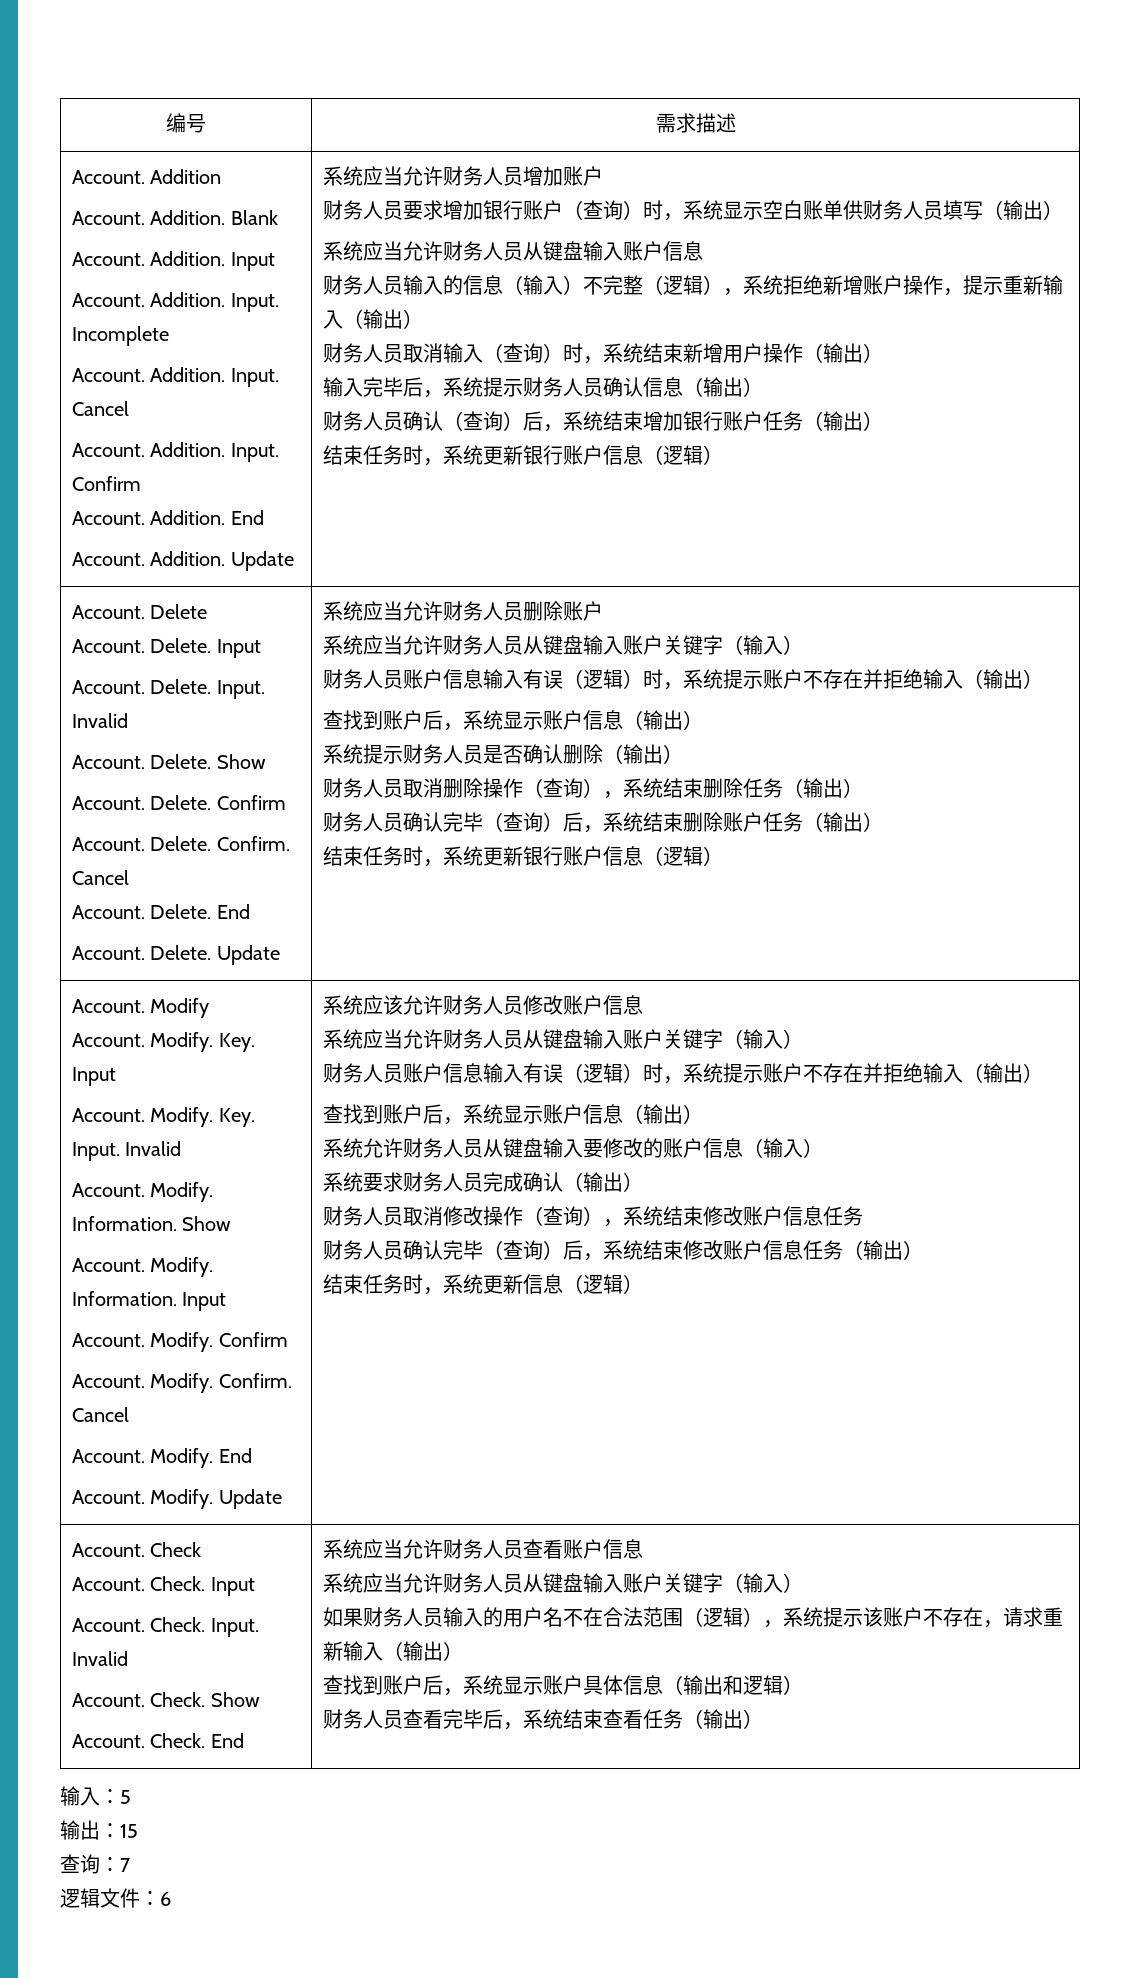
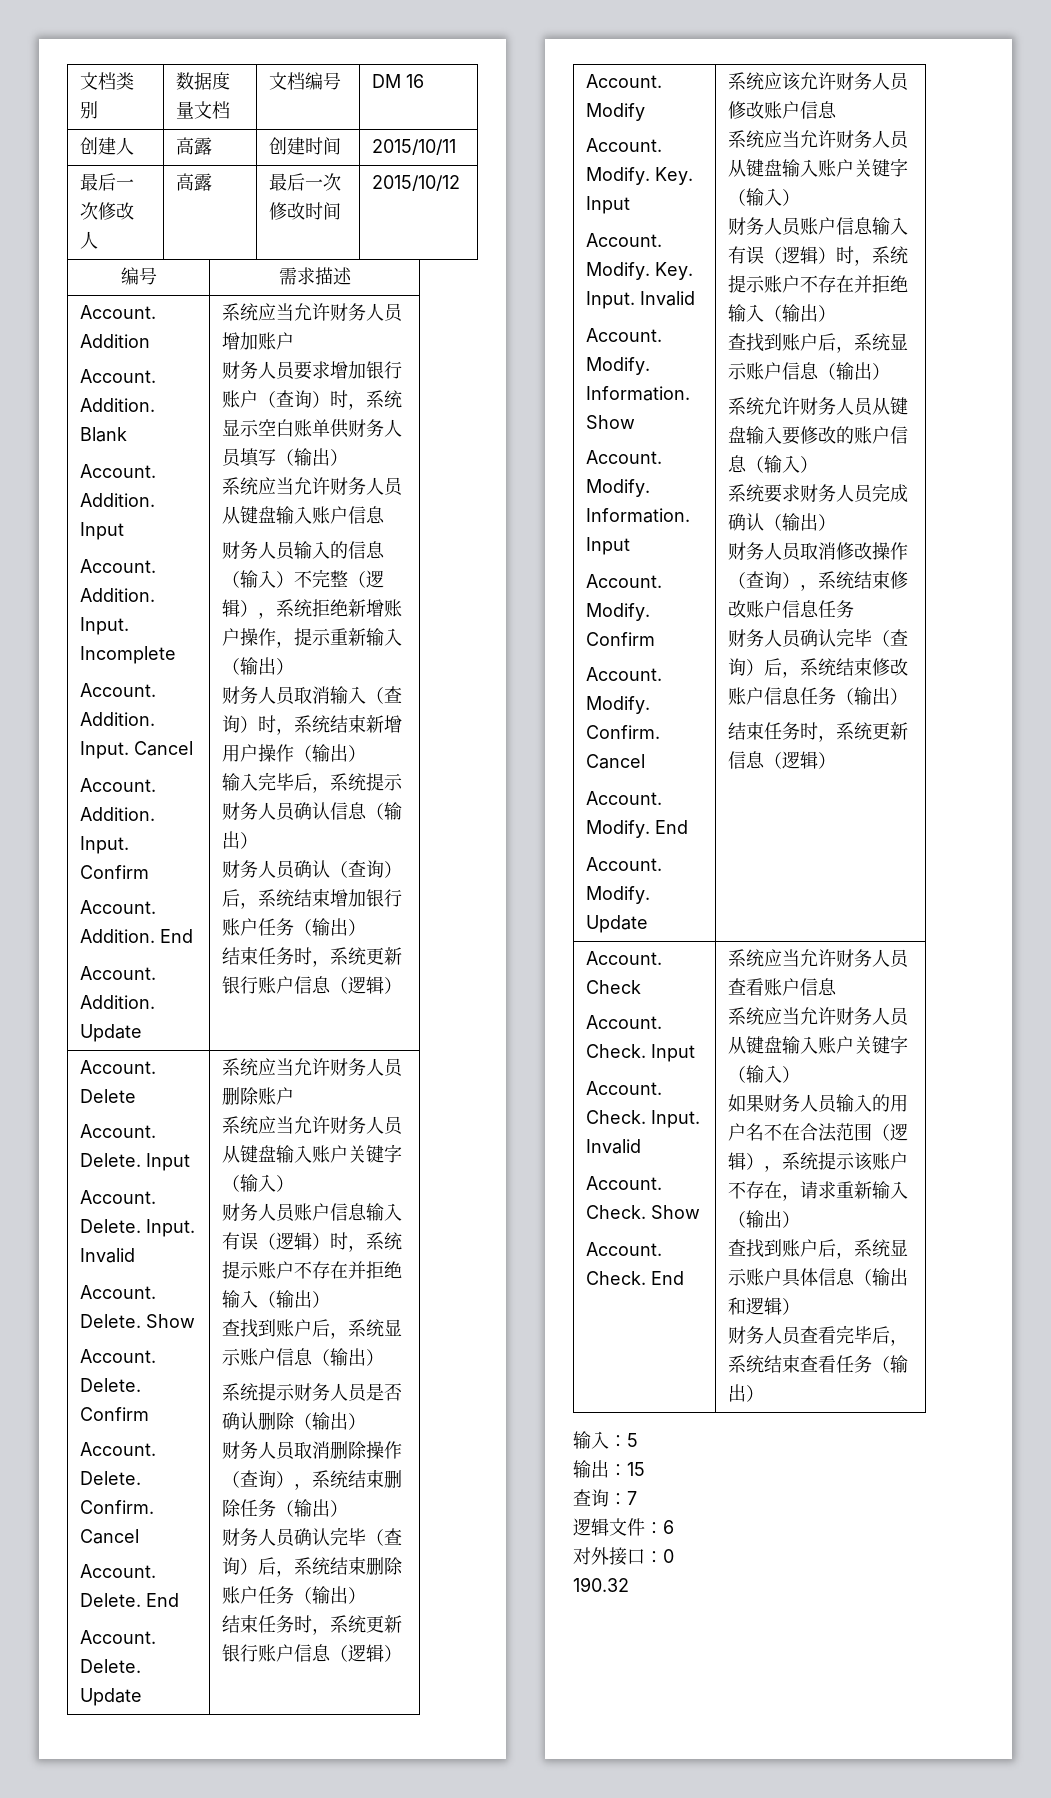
+ 文档类别 | 数据度量文档 | 文档编号 | DM 16
+ 创建人 | 高露 | 创建时间 | 2015/10/11
+ 最后一次修改人 | 高露 | 最后一次修改时间 | 2015/10/12
+ 对外接口：0
+ 190.32

